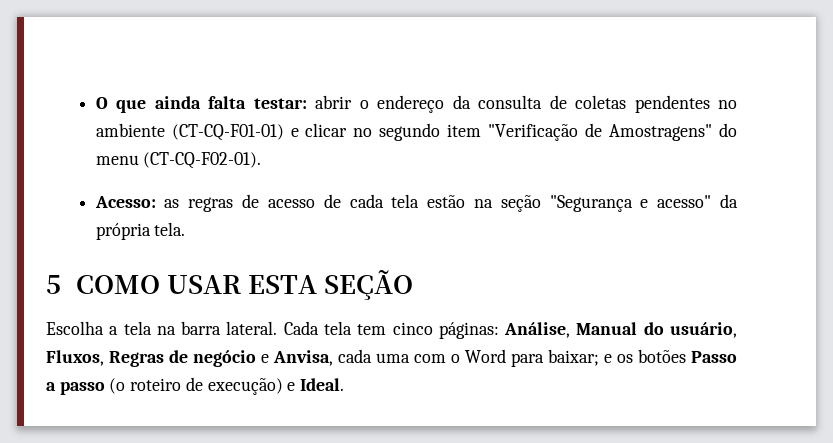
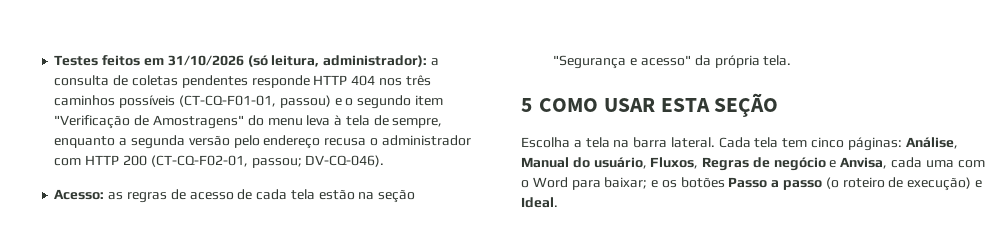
- O que ainda falta testar: abrir o endereço da consulta de coletas pendentes no ambiente (CT-CQ-F01-01) e clicar no segundo item "Verificação de Amostragens" do menu (CT-CQ-F02-01).
+ Testes feitos em 31/10/2026 (só leitura, administrador): a consulta de coletas pendentes responde HTTP 404 nos três caminhos possíveis (CT-CQ-F01-01, passou) e o segundo item "Verificação de Amostragens" do menu leva à tela de sempre, enquanto a segunda versão pelo endereço recusa o administrador com HTTP 200 (CT-CQ-F02-01, passou; DV-CQ-046).

